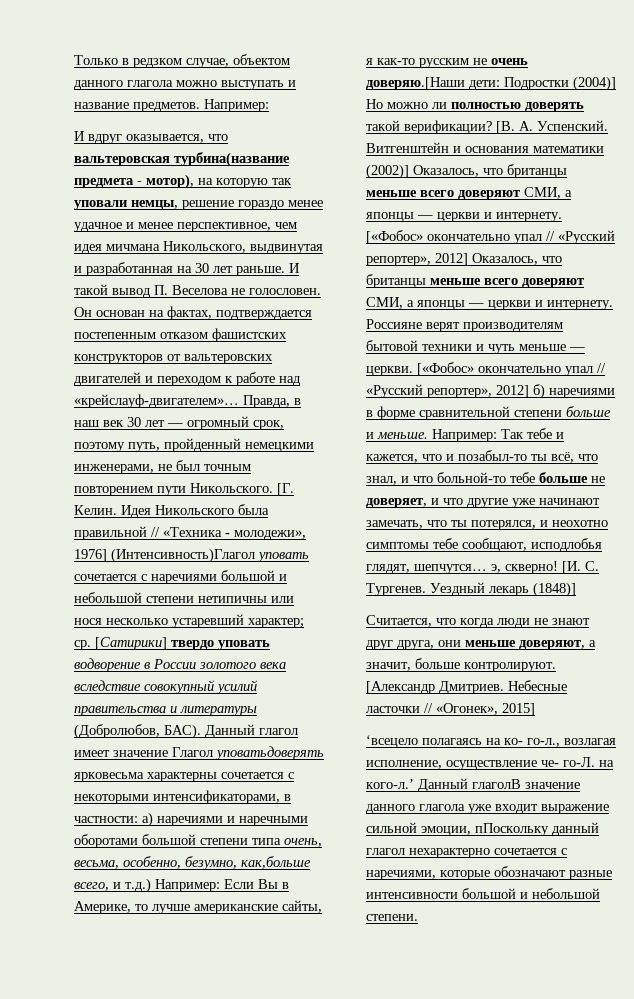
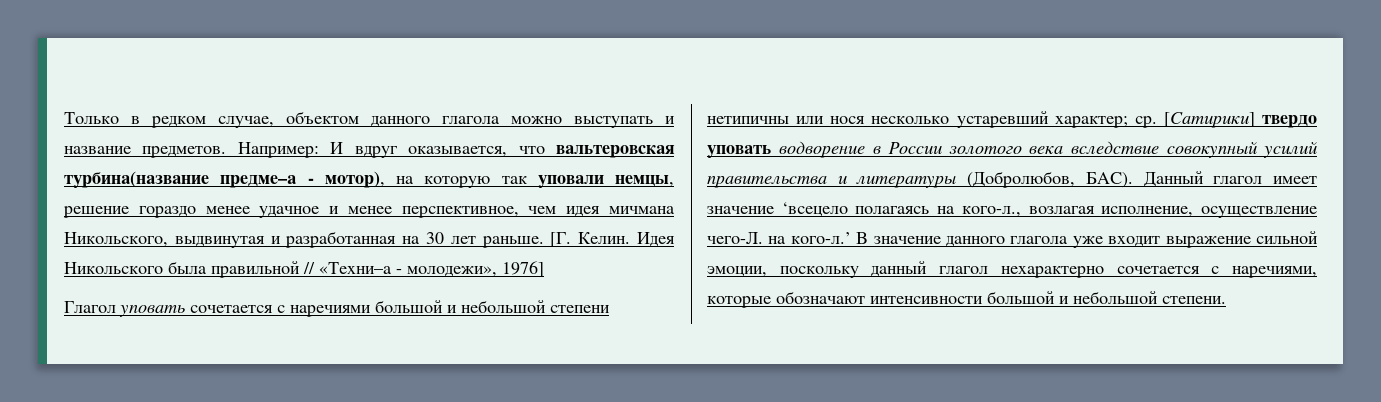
- Только в редзком случае, объектом данного глагола можно выступать и название предметов. Например:
- И вдруг оказывается, что вальтеровская турбина(название предмета - мотор), на которую так уповали немцы, решение гораздо менее удачное и менее перспективное, чем идея мичмана Никольского, выдвинутая и разработанная на 30 лет раньше.
+ Только в редком случае, объектом данного глагола можно выступать и название предметов. Например: И вдруг оказывается, что вальтеровская турбина(название предме–а - мотор), на которую так уповали немцы, решение гораздо менее удачное и менее перспективное, чем идея мичмана Никольского, выдвинутая и разработанная на 30 лет раньше.
- И такой вывод П. Веселова не голословен. Он основан на фактах, подтверждается постепенным отказом фашистских конструкторов от вальтеровских двигателей и переходом к работе над «крейслауф-двигателем»… Правда, в наш век 30 лет ― огромный срок, поэтому путь, пройденный немецкими инженерами, не был точным повторением пути Никольского.
- Идея Никольского была правильной // «Техника - молодежи», 1976] (Интенсивность)Глагол уповать сочетается с наречиями большой и небольшой степени нетипичны или нося несколько устаревший характер; ср.
+ Идея Никольского была правильной // «Техни–а - молодежи», 1976]
+ Глагол уповать сочетается с наречиями большой и небольшой степени нетипичны или нося несколько устаревший характер; ср.
- Данный глагол имеет значение Глагол уповатьдоверять ярковесьма характерны сочетается с некоторыми интенсификаторами, в частности: а) наречиями и наречными оборотами большой степени типа очень, весьма, особенно, безумно, как,больше всего, и т.д.) Например: Если Вы в Америке, то лучше американские сайты, я как-то русским не очень доверяю.[Наши дети: Подростки (2004)] Но можно ли полностью доверять такой верификации? [В. А. Успенский. Витгенштейн и основания математики (2002)] Оказалось, что британцы меньше всего доверяют СМИ, а японцы ― церкви и интернету. [«Фобос» окончательно упал // «Русский репортер», 2012] Оказалось, что британцы меньше всего доверяют СМИ, а японцы ― церкви и интернету. Россияне верят производителям бытовой техники и чуть меньше ― церкви. [«Фобос» окончательно упал // «Русский репортер», 2012] б) наречиями в форме сравнительной степени больше и меньше. Например: Так тебе и кажется, что и позабыл-то ты всё, что знал, и что больной-то тебе больше не доверяет, и что другие уже начинают замечать, что ты потерялся, и неохотно симптомы тебе сообщают, исподлобья глядят, шепчутся… э, скверно! [И. С. Тургенев. Уездный лекарь (1848)]
- Считается, что когда люди не знают друг друга, они меньше доверяют, а значит, больше контролируют. [Александр Дмитриев. Небесные ласточки // «Огонек», 2015]
- ‘всецело полагаясь на ко- го-л., возлагая исполнение, осуществление че- го-Л. на кого-л.’ Данный глаголВ значение данного глагола уже входит выражение сильной эмоции, пПоскольку данный глагол нехарактерно сочетается с наречиями, которые обозначают разные интенсивности большой и небольшой степени.
+ Данный глагол имеет значение ‘всецело полагаясь на кого-л., возлагая исполнение, осуществление чего-Л. на кого-л.’ В значение данного глагола уже входит выражение сильной эмоции, поскольку данный глагол нехарактерно сочетается с наречиями, которые обозначают интенсивности большой и небольшой степени.

